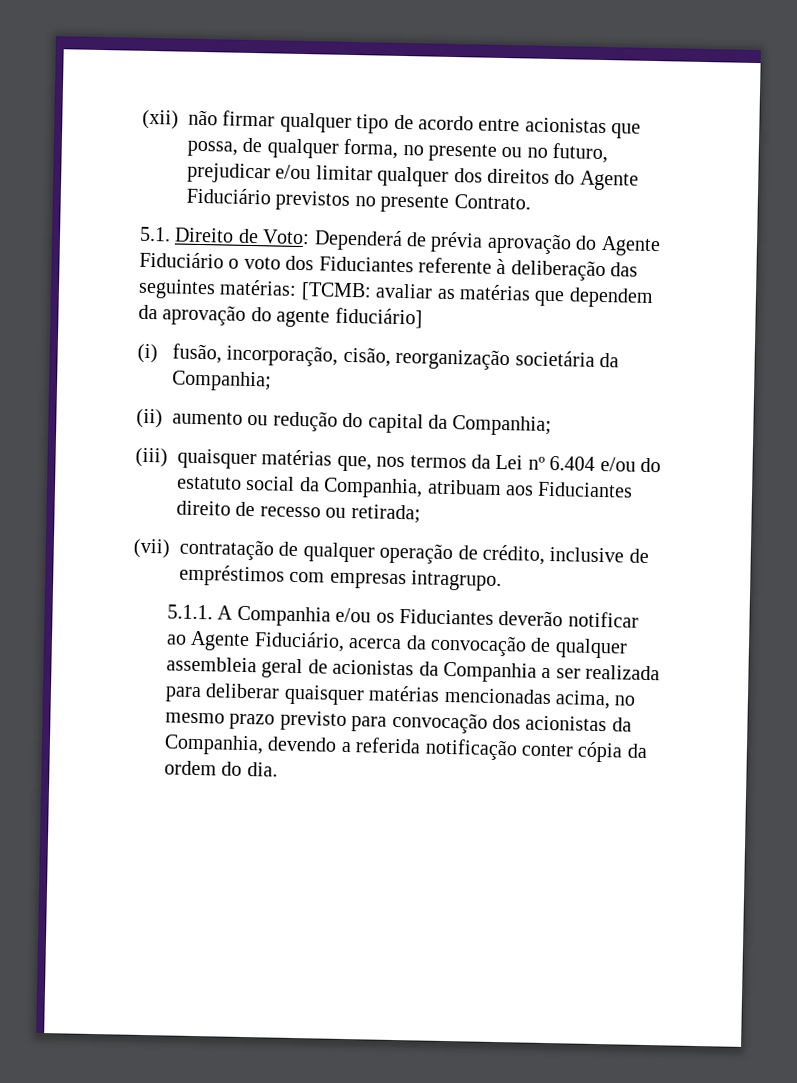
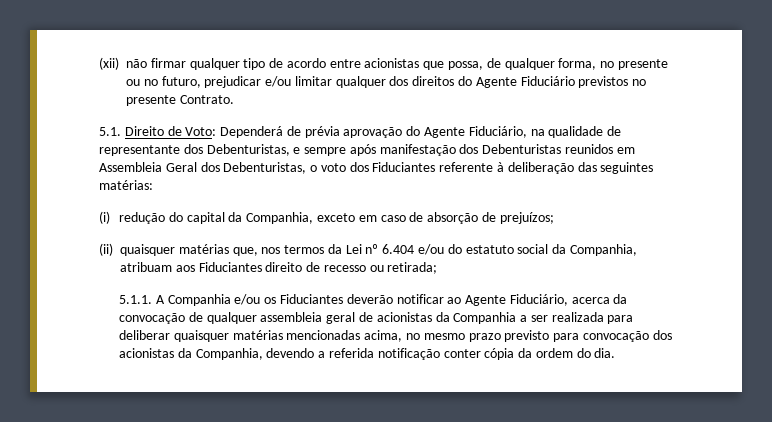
- 5.1. Direito de Voto: Dependerá de prévia aprovação do Agente Fiduciário o voto dos Fiduciantes referente à deliberação das seguintes matérias: [TCMB: avaliar as matérias que dependem da aprovação do agente fiduciário]
- (i) fusão, incorporação, cisão, reorganização societária da Companhia;
- (ii) aumento ou redução do capital da Companhia;
- (iii) quaisquer matérias que, nos termos da Lei nº 6.404 e/ou do estatuto social da Companhia, atribuam aos Fiduciantes direito de recesso ou retirada;
+ 5.1. Direito de Voto: Dependerá de prévia aprovação do Agente Fiduciário, na qualidade de representante dos Debenturistas, e sempre após manifestação dos Debenturistas reunidos em Assembleia Geral dos Debenturistas, o voto dos Fiduciantes referente à deliberação das seguintes matérias:
+ (i) redução do capital da Companhia, exceto em caso de absorção de prejuízos;
+ (ii) quaisquer matérias que, nos termos da Lei nº 6.404 e/ou do estatuto social da Companhia, atribuam aos Fiduciantes direito de recesso ou retirada;
- (vii) contratação de qualquer operação de crédito, inclusive de empréstimos com empresas intragrupo.

